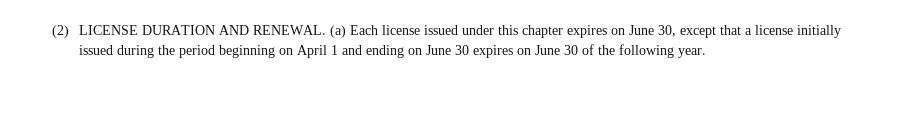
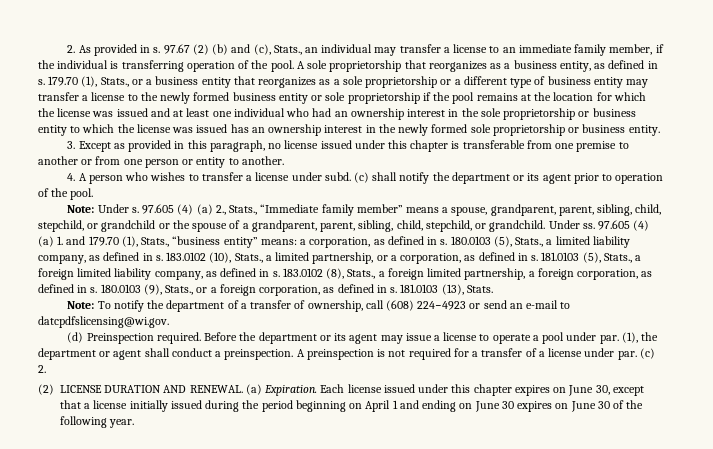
+ 2. As provided in s. 97.67 (2) (b) and (c), Stats., an individual may transfer a license to an immediate family member, if the individual is transferring operation of the pool. A sole proprietorship that reorganizes as a business entity, as defined in s. 179.70 (1), Stats., or a business entity that reorganizes as a sole proprietorship or a different type of business entity may transfer a license to the newly formed business entity or sole proprietorship if the pool remains at the location for which the license was issued and at least one individual who had an ownership interest in the sole proprietorship or business entity to which the license was issued has an ownership interest in the newly formed sole proprietorship or business entity.
+ 3. Except as provided in this paragraph, no license issued under this chapter is transferable from one premise to another or from one person or entity to another.
+ 4. A person who wishes to transfer a license under subd. (c) shall notify the department or its agent prior to operation of the pool.
+ Note: Under s. 97.605 (4) (a) 2., Stats., “Immediate family member” means a spouse, grandparent, parent, sibling, child, stepchild, or grandchild or the spouse of a grandparent, parent, sibling, child, stepchild, or grandchild. Under ss. 97.605 (4) (a) 1. and 179.70 (1), Stats., “business entity” means: a corporation, as defined in s. 180.0103 (5), Stats., a limited liability company, as defined in s. 183.0102 (10), Stats., a limited partnership, or a corporation, as defined in s. 181.0103 (5), Stats., a foreign limited liability company, as defined in s. 183.0102 (8), Stats., a foreign limited partnership, a foreign corporation, as defined in s. 180.0103 (9), Stats., or a foreign corporation, as defined in s. 181.0103 (13), Stats.
+ Note: To notify the department of a transfer of ownership, call (608) 224−4923 or send an e-mail to datcpdfslicensing@wi.gov.
+ (d) Preinspection required. Before the department or its agent may issue a license to operate a pool under par. (1), the department or agent shall conduct a preinspection. A preinspection is not required for a transfer of a license under par. (c) 2.
- (a) Each license issued under this chapter expires on June 30, except that a license initially issued during the period beginning on April 1 and ending on June 30 expires on June 30 of the following year.
+ (a) Expiration. Each license issued under this chapter expires on June 30, except that a license initially issued during the period beginning on April 1 and ending on June 30 expires on June 30 of the following year.

